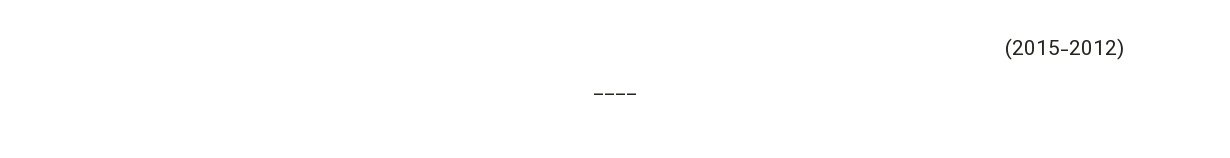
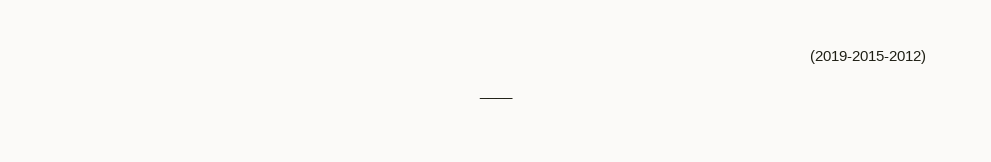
- (2015-2012)
+ (2019-2015-2012)

